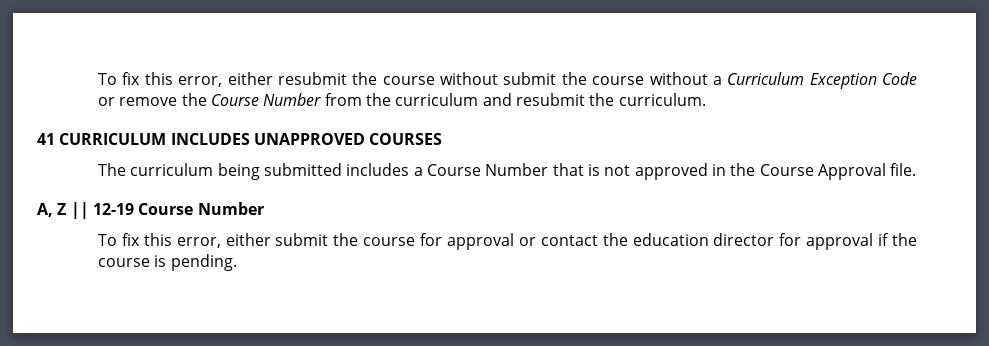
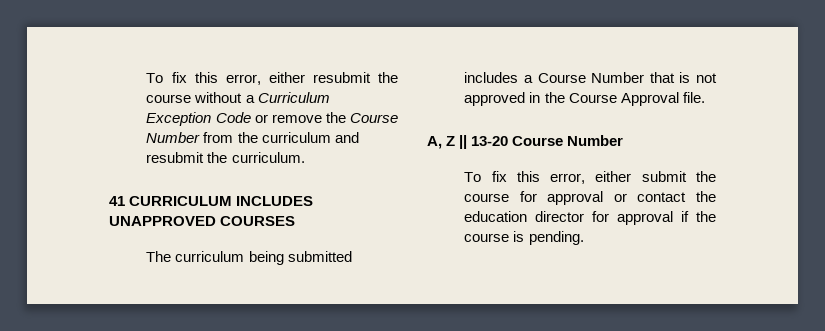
- To fix this error, either resubmit the course without submit the course without a Curriculum Exception Code or remove the Course Number from the curriculum and resubmit the curriculum.
+ To fix this error, either resubmit the course without a Curriculum Exception Code or remove the Course Number from the curriculum and resubmit the curriculum.
- A, Z || 12-19 Course Number
+ A, Z || 13-20 Course Number

